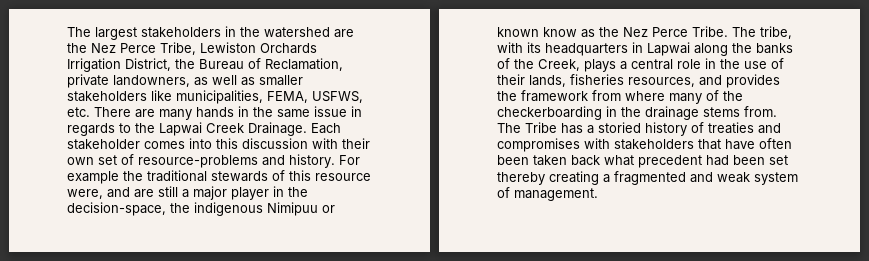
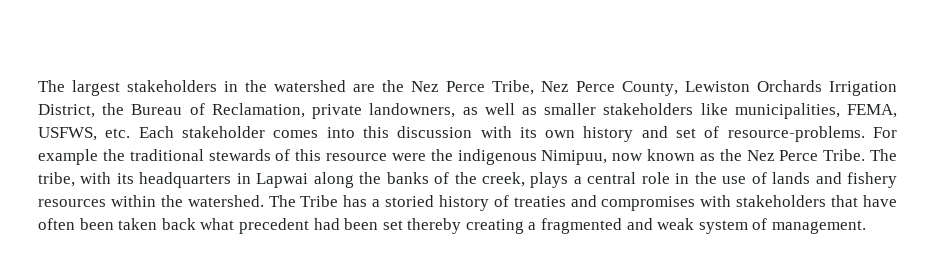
- The largest stakeholders in the watershed are the Nez Perce Tribe, Lewiston Orchards Irrigation District, the Bureau of Reclamation, private landowners, as well as smaller stakeholders like municipalities, FEMA, USFWS, etc. There are many hands in the same issue in regards to the Lapwai Creek Drainage. Each stakeholder comes into this discussion with their own set of resource-problems and history.
+ The largest stakeholders in the watershed are the Nez Perce Tribe, Nez Perce County, Lewiston Orchards Irrigation District, the Bureau of Reclamation, private landowners, as well as smaller stakeholders like municipalities, FEMA, USFWS, etc. Each stakeholder comes into this discussion with its own history and set of resource-problems.
- For example the traditional stewards of this resource were, and are still a major player in the decision-space, the indigenous Nimipuu or known know as the Nez Perce Tribe.
+ For example the traditional stewards of this resource were the indigenous Nimipuu, now known as the Nez Perce Tribe.
- The tribe, with its headquarters in Lapwai along the banks of the Creek, plays a central role in the use of their lands, fisheries resources, and provides the framework from where many of the checkerboarding in the drainage stems from.
+ The tribe, with its headquarters in Lapwai along the banks of the creek, plays a central role in the use of lands and fishery resources within the watershed.

